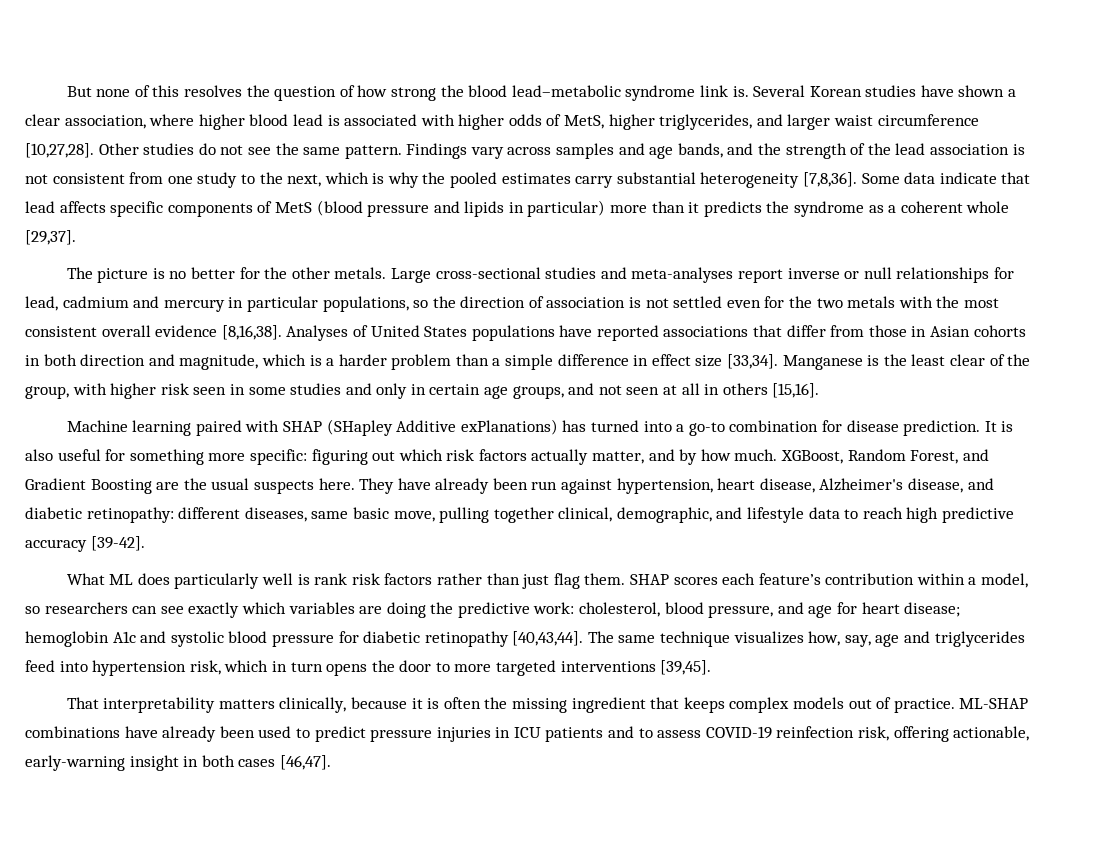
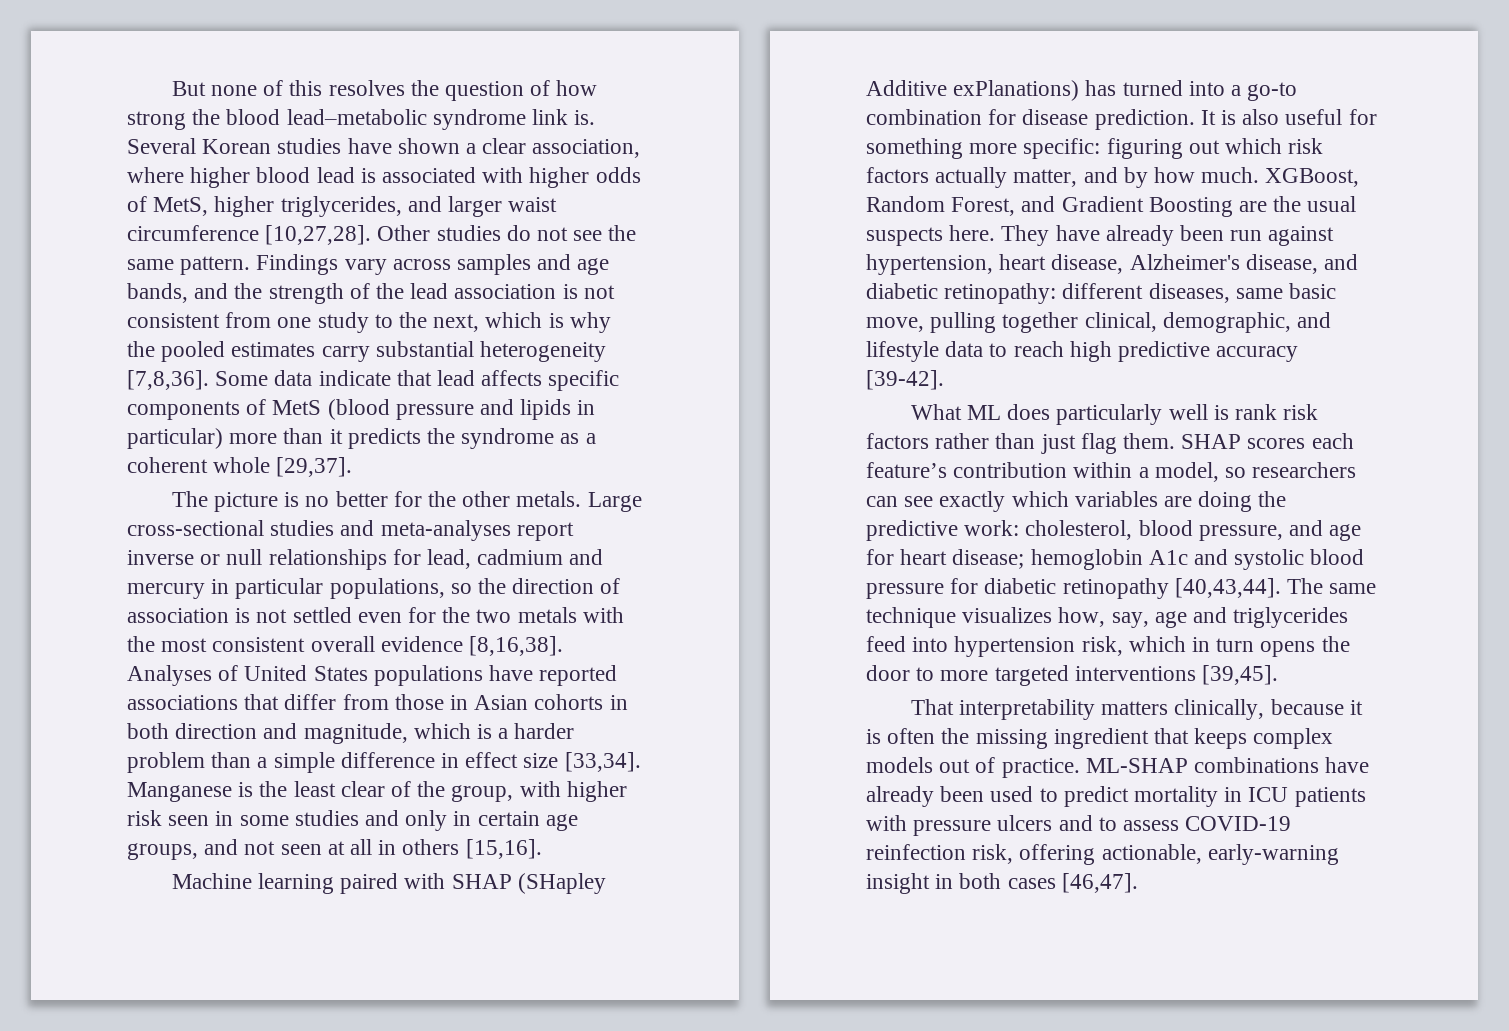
- ML-SHAP combinations have already been used to predict pressure injuries in ICU patients and to assess COVID-19 reinfection risk, offering actionable, early-warning insight in both cases [46,47].
+ ML-SHAP combinations have already been used to predict mortality in ICU patients with pressure ulcers and to assess COVID-19 reinfection risk, offering actionable, early-warning insight in both cases [46,47].

